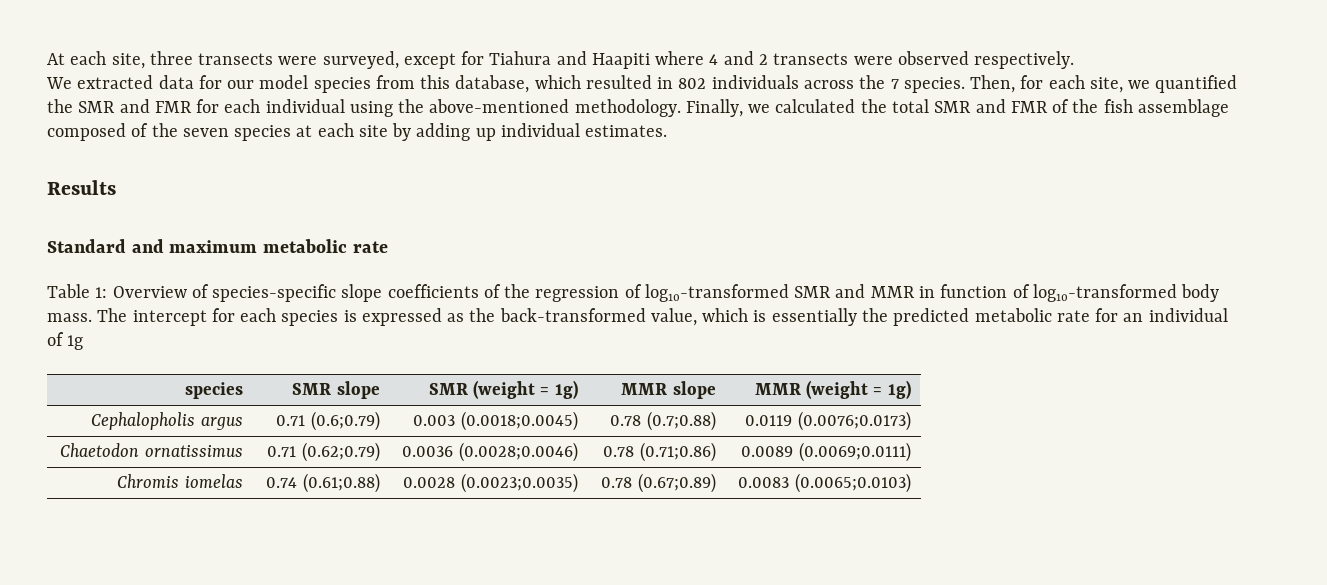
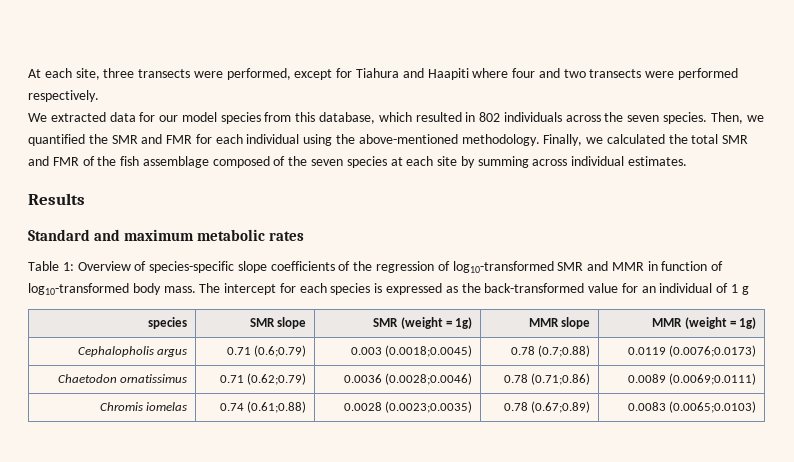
- At each site, three transects were surveyed, except for Tiahura and Haapiti where 4 and 2 transects were observed respectively.
+ At each site, three transects were performed, except for Tiahura and Haapiti where four and two transects were performed respectively.
- We extracted data for our model species from this database, which resulted in 802 individuals across the 7 species.
+ We extracted data for our model species from this database, which resulted in 802 individuals across the seven species.
- Then, for each site, we quantified the SMR and FMR for each individual using the above-mentioned methodology.
+ Then, we quantified the SMR and FMR for each individual using the above-mentioned methodology.
- Finally, we calculated the total SMR and FMR of the fish assemblage composed of the seven species at each site by adding up individual estimates.
+ Finally, we calculated the total SMR and FMR of the fish assemblage composed of the seven species at each site by summing across individual estimates.
- Standard and maximum metabolic rate
+ Standard and maximum metabolic rates
- The intercept for each species is expressed as the back-transformed value, which is essentially the predicted metabolic rate for an individual of 1g
+ The intercept for each species is expressed as the back-transformed value for an individual of 1 g

